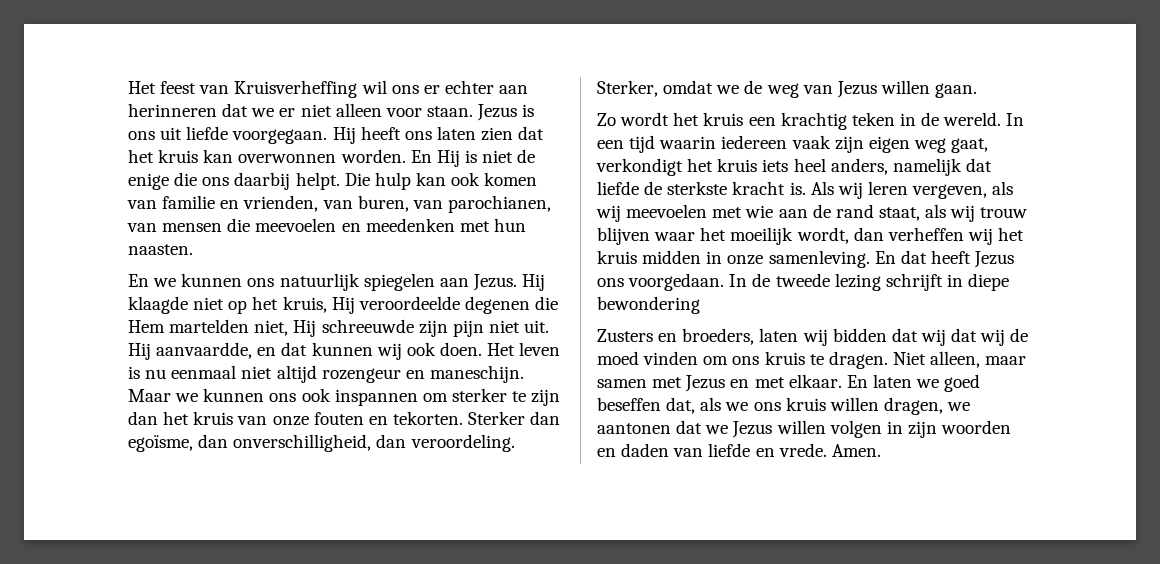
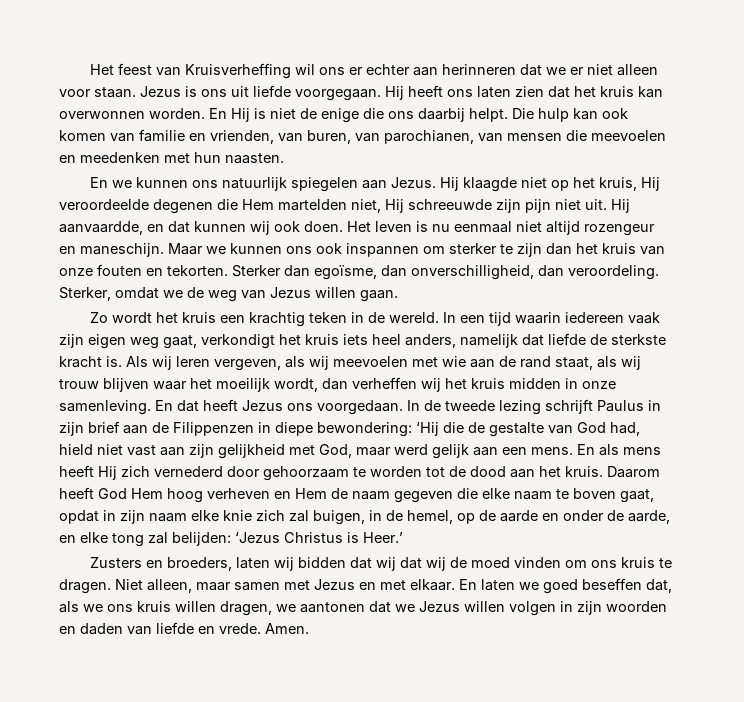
- In de tweede lezing schrijft in diepe bewondering
+ In de tweede lezing schrijft Paulus in zijn brief aan de Filippenzen in diepe bewondering: ‘Hij die de gestalte van God had, hield niet vast aan zijn gelijkheid met God, maar werd gelijk aan een mens. En als mens heeft Hij zich vernederd door gehoorzaam te worden tot de dood aan het kruis. Daarom heeft God Hem hoog verheven en Hem de naam gegeven die elke naam te boven gaat, opdat in zijn naam elke knie zich zal buigen, in de hemel, op de aarde en onder de aarde, en elke tong zal belijden: ‘Jezus Christus is Heer.’

